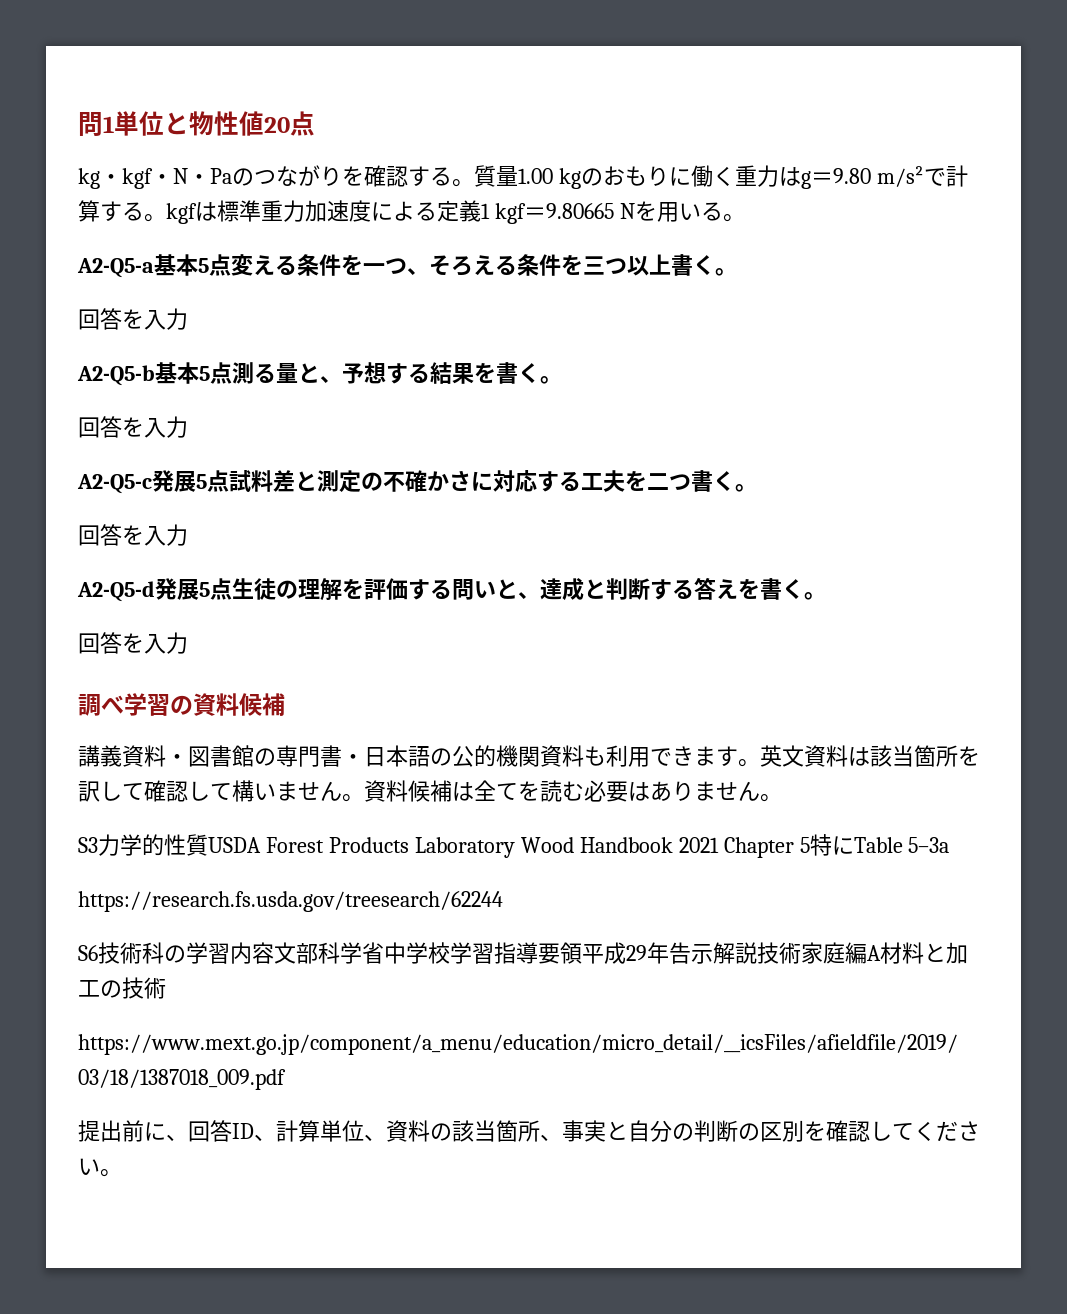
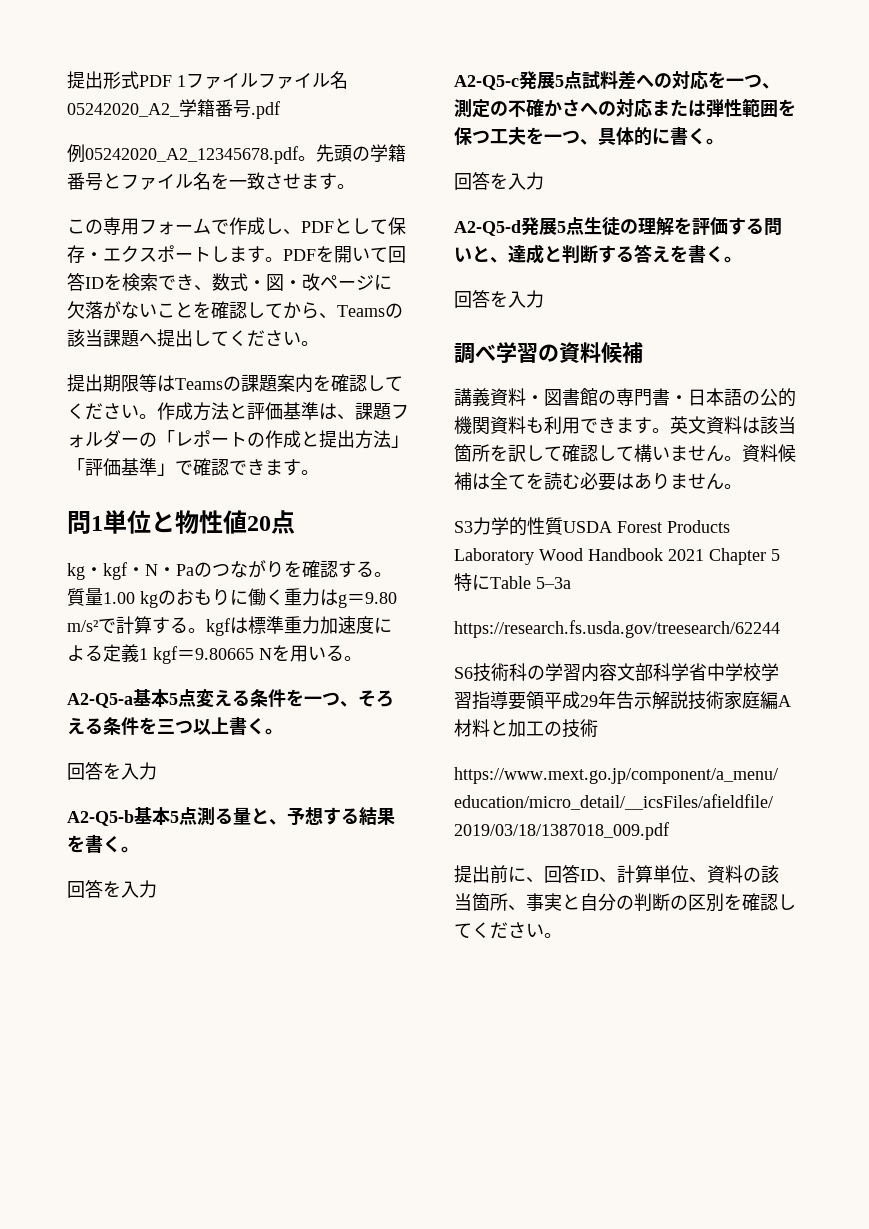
+ 提出形式PDF 1ファイルファイル名05242020_A2_学籍番号.pdf
+ 例05242020_A2_12345678.pdf。先頭の学籍番号とファイル名を一致させます。
+ この専用フォームで作成し、PDFとして保存・エクスポートします。PDFを開いて回答IDを検索でき、数式・図・改ページに欠落がないことを確認してから、Teamsの該当課題へ提出してください。
+ 提出期限等はTeamsの課題案内を確認してください。作成方法と評価基準は、課題フォルダーの「レポートの作成と提出方法」「評価基準」で確認できます。
- A2-Q5-c発展5点試料差と測定の不確かさに対応する工夫を二つ書く。
+ A2-Q5-c発展5点試料差への対応を一つ、測定の不確かさへの対応または弾性範囲を保つ工夫を一つ、具体的に書く。

